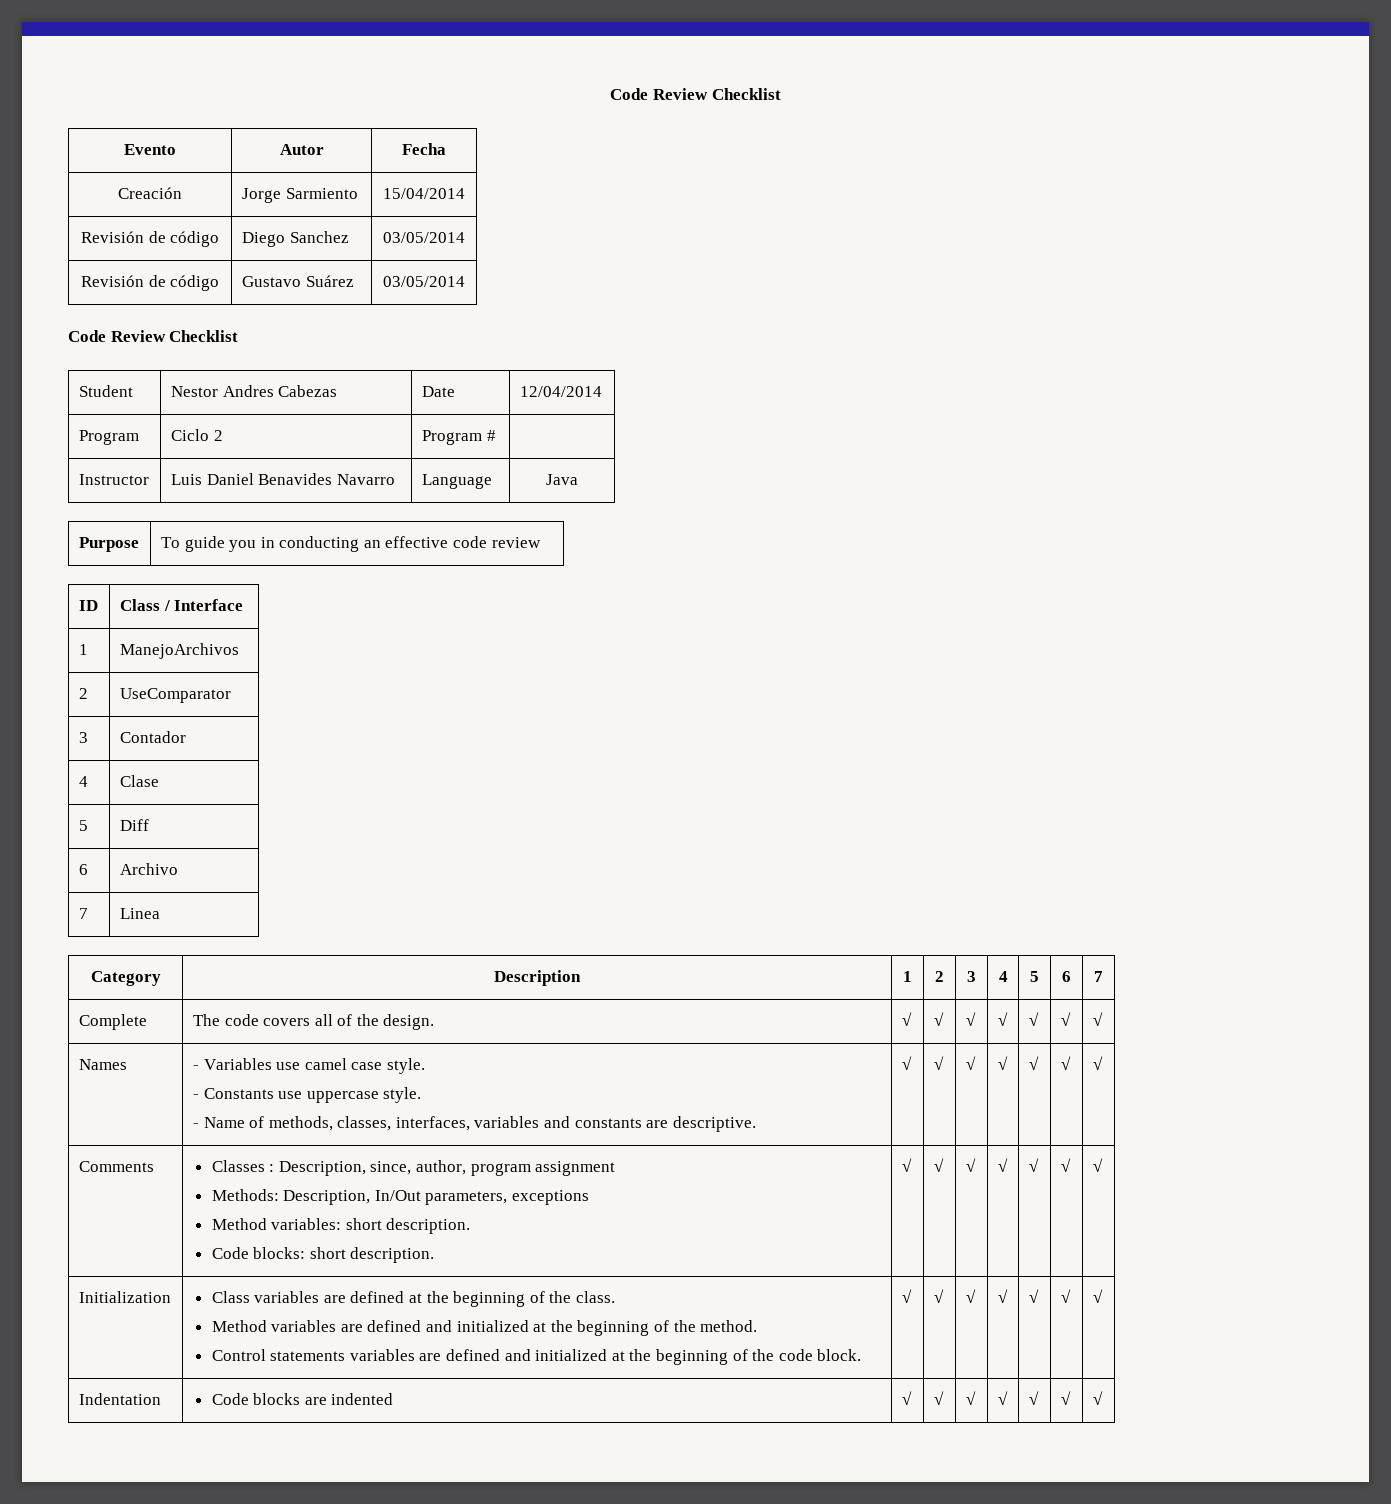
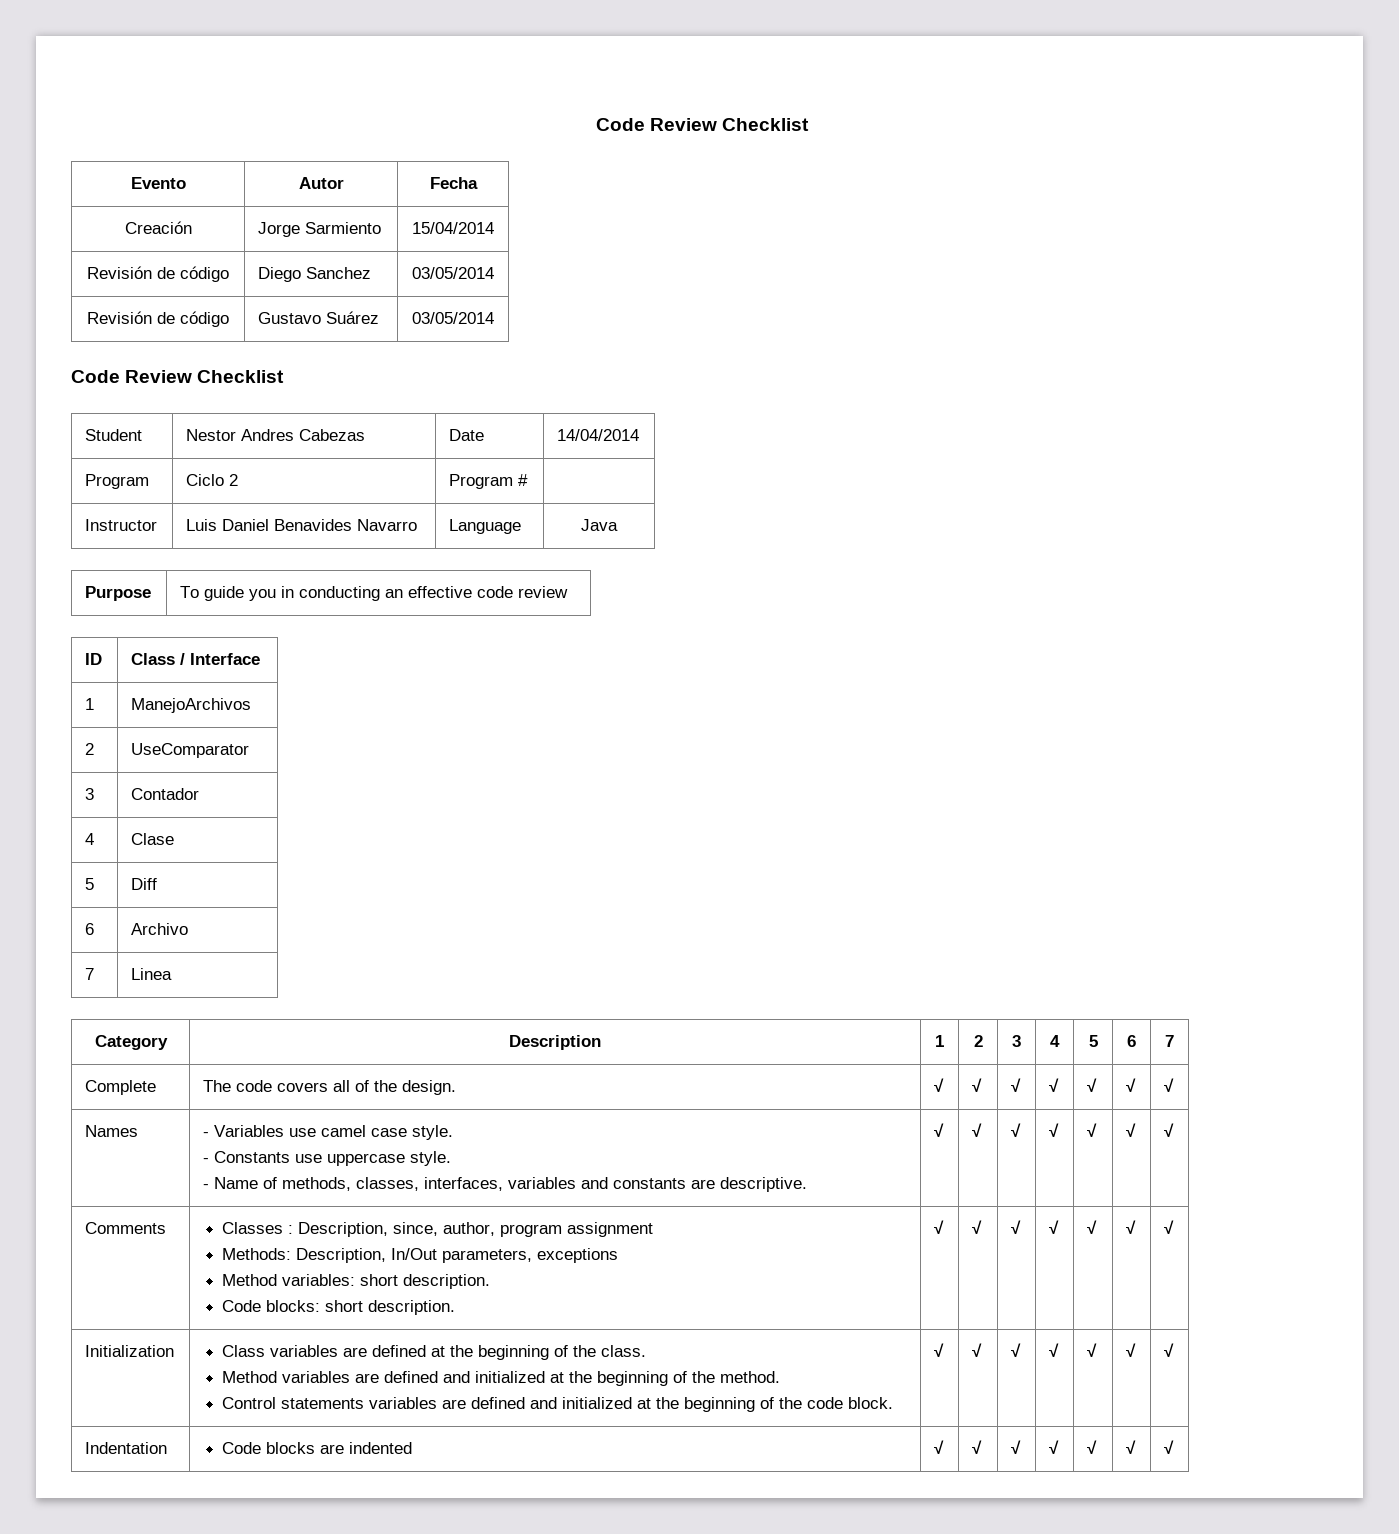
- Student | Nestor Andres Cabezas | Date | 12/04/2014
+ Student | Nestor Andres Cabezas | Date | 14/04/2014

